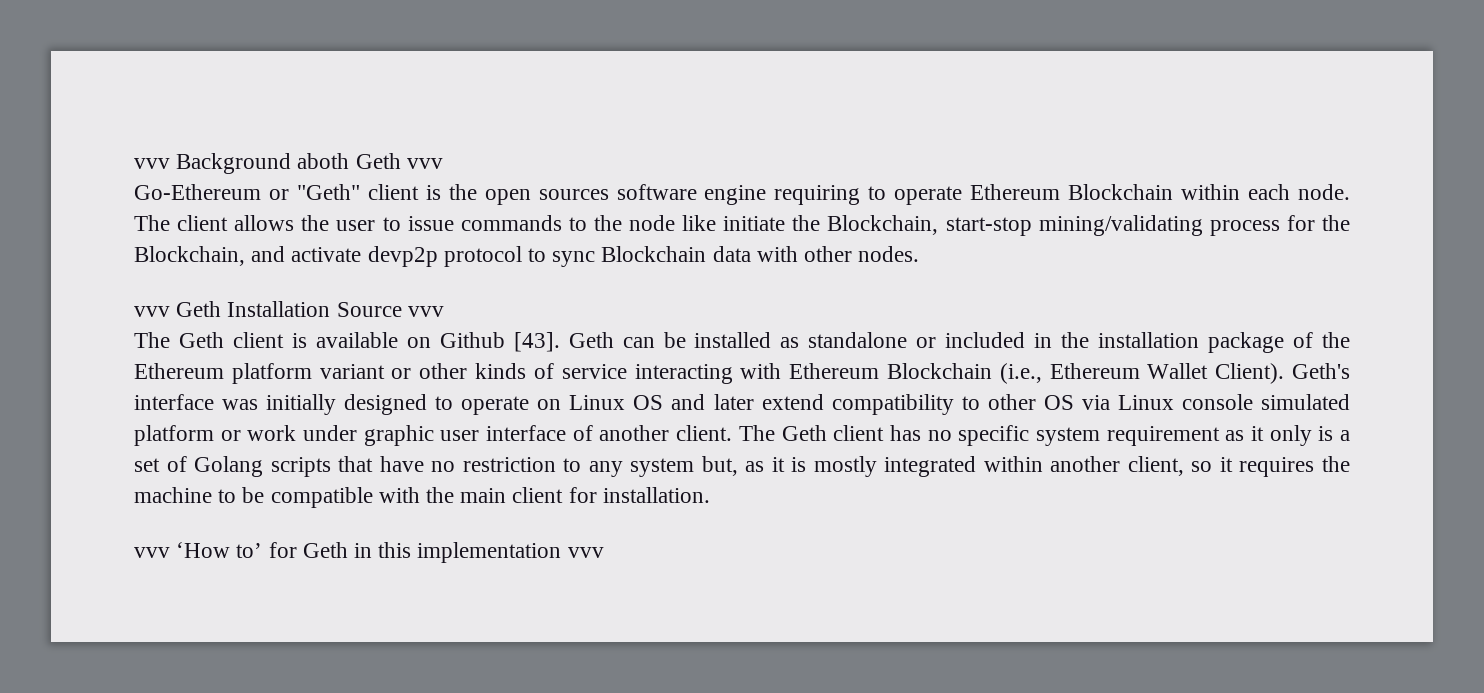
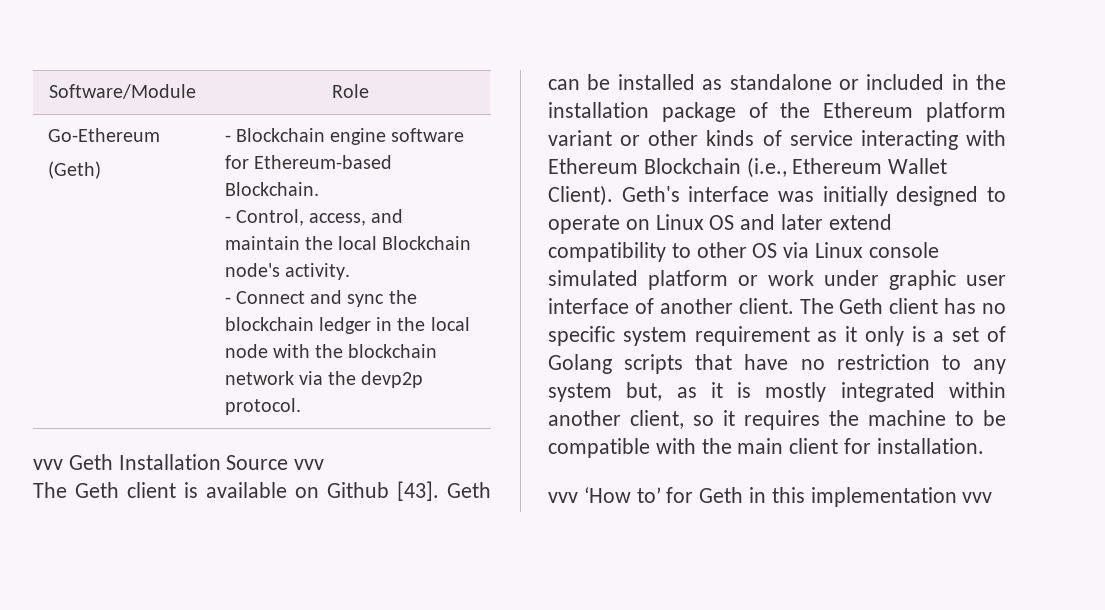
- vvv Background aboth Geth vvv
- Go-Ethereum or "Geth" client is the open sources software engine requiring to operate Ethereum Blockchain within each node. The client allows the user to issue commands to the node like initiate the Blockchain, start-stop mining/validating process for the Blockchain, and activate devp2p protocol to sync Blockchain data with other nodes.
+ Software/Module | Role
+ Go-Ethereum
+ (Geth) | - Blockchain engine software for Ethereum-based Blockchain.
+ - Control, access, and maintain the local Blockchain node's activity.
+ - Connect and sync the blockchain ledger in the local node with the blockchain network via the devp2p protocol.

